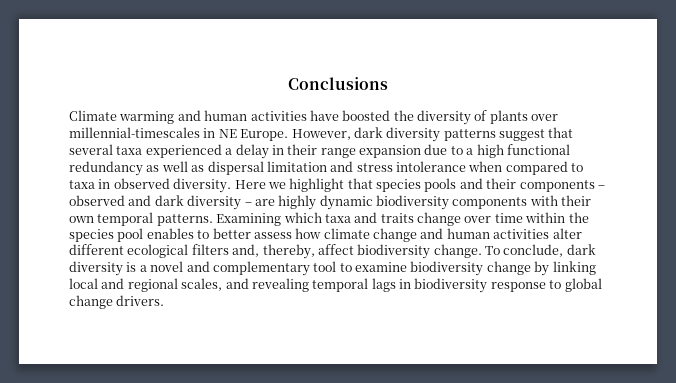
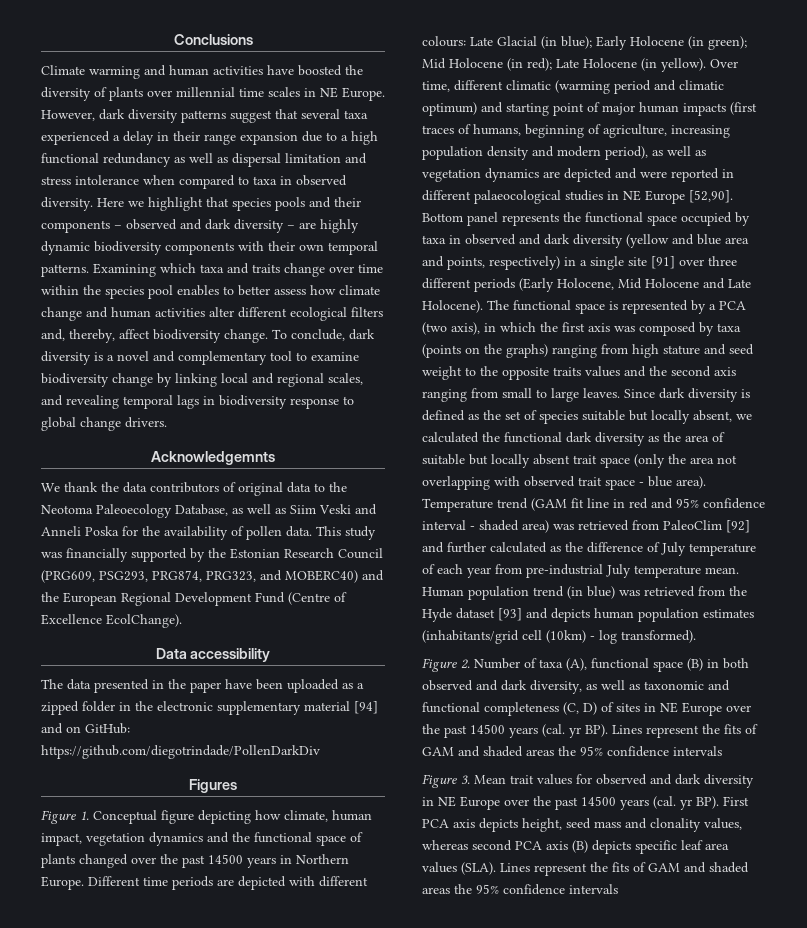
- Climate warming and human activities have boosted the diversity of plants over millennial-timescales in NE Europe.
+ Climate warming and human activities have boosted the diversity of plants over millennial time scales in NE Europe.
+ Acknowledgemnts
+ We thank the data contributors of original data to the Neotoma Paleoecology Database, as well as Siim Veski and Anneli Poska for the availability of pollen data. This study was financially supported by the Estonian Research Council (PRG609, PSG293, PRG874, PRG323, and MOBERC40) and the European Regional Development Fund (Centre of Excellence EcolChange).
+ Data accessibility
+ The data presented in the paper have been uploaded as a zipped folder in the electronic supplementary material [94] and on GitHub: https://github.com/diegotrindade/PollenDarkDiv
+ Figures
+ Figure 1. Conceptual figure depicting how climate, human impact, vegetation dynamics and the functional space of plants changed over the past 14500 years in Northern Europe. Different time periods are depicted with different colours: Late Glacial (in blue); Early Holocene (in green); Mid Holocene (in red); Late Holocene (in yellow). Over time, different climatic (warming period and climatic optimum) and starting point of major human impacts (first traces of humans, beginning of agriculture, increasing population density and modern period), as well as vegetation dynamics are depicted and were reported in different palaeocological studies in NE Europe [52,90]. Bottom panel represents the functional space occupied by taxa in observed and dark diversity (yellow and blue area and points, respectively) in a single site [91] over three different periods (Early Holocene, Mid Holocene and Late Holocene). The functional space is represented by a PCA (two axis), in which the first axis was composed by taxa (points on the graphs) ranging from high stature and seed weight to the opposite traits values and the second axis ranging from small to large leaves. Since dark diversity is defined as the set of species suitable but locally absent, we calculated the functional dark diversity as the area of suitable but locally absent trait space (only the area not overlapping with observed trait space - blue area). Temperature trend (GAM fit line in red and 95% confidence interval - shaded area) was retrieved from PaleoClim [92] and further calculated as the difference of July temperature of each year from pre-industrial July temperature mean. Human population trend (in blue) was retrieved from the Hyde dataset [93] and depicts human population estimates (inhabitants/grid cell (10km) - log transformed).
+ Figure 2. Number of taxa (A), functional space (B) in both observed and dark diversity, as well as taxonomic and functional completeness (C, D) of sites in NE Europe over the past 14500 years (cal. yr BP). Lines represent the fits of GAM and shaded areas the 95% confidence intervals
+ Figure 3. Mean trait values for observed and dark diversity in NE Europe over the past 14500 years (cal. yr BP). First PCA axis depicts height, seed mass and clonality values, whereas second PCA axis (B) depicts specific leaf area values (SLA). Lines represent the fits of GAM and shaded areas the 95% confidence intervals

